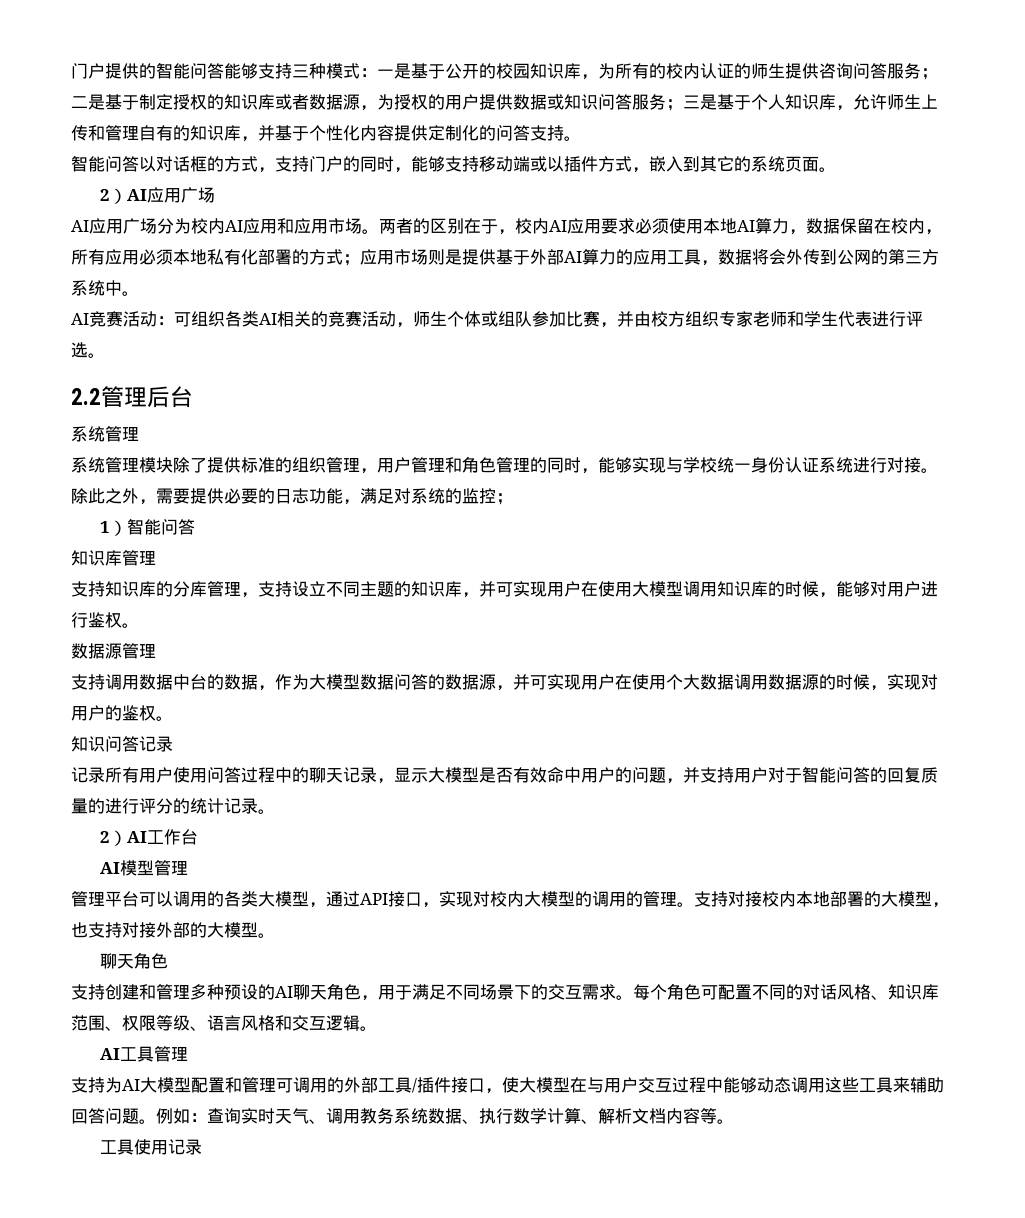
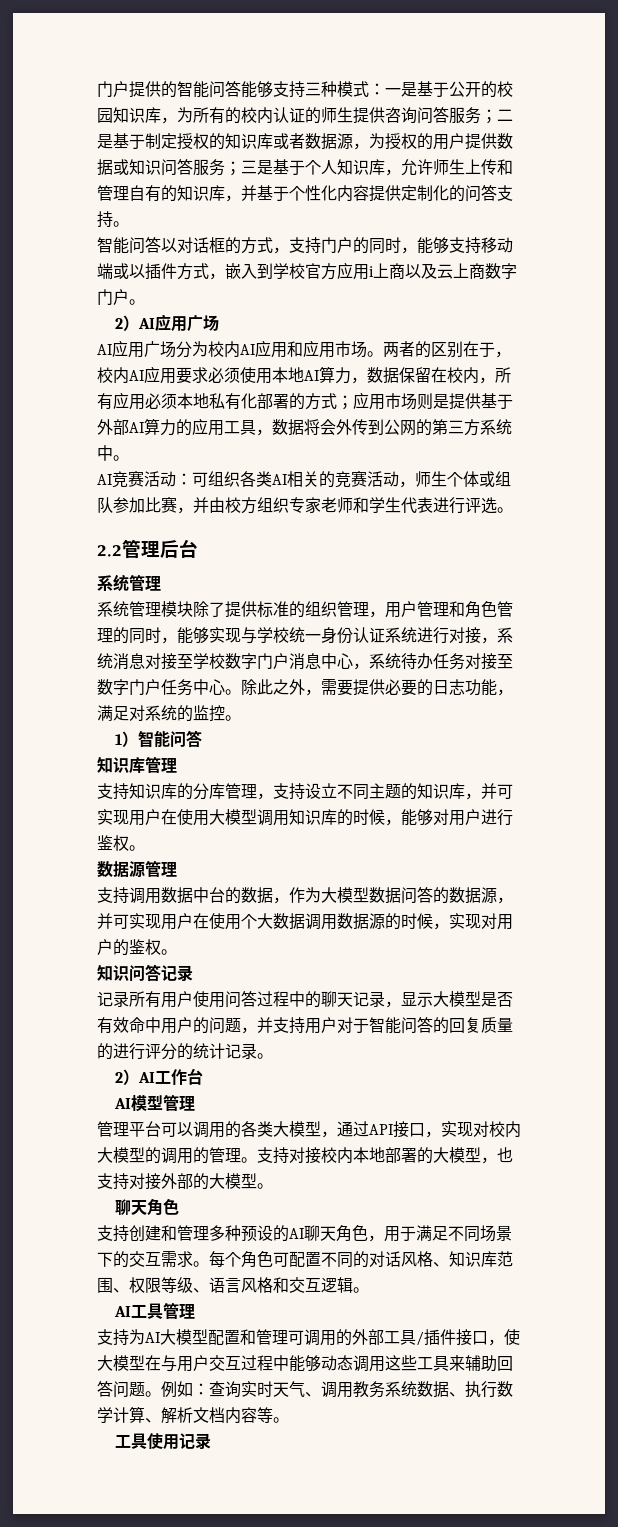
- 智能问答以对话框的方式，支持门户的同时，能够支持移动端或以插件方式，嵌入到其它的系统页面。
+ 智能问答以对话框的方式，支持门户的同时，能够支持移动端或以插件方式，嵌入到学校官方应用i上商以及云上商数字门户。
- 系统管理模块除了提供标准的组织管理，用户管理和角色管理的同时，能够实现与学校统一身份认证系统进行对接。
+ 系统管理模块除了提供标准的组织管理，用户管理和角色管理的同时，能够实现与学校统一身份认证系统进行对接，系统消息对接至学校数字门户消息中心，系统待办任务对接至数字门户任务中心。
- 除此之外，需要提供必要的日志功能，满足对系统的监控；
+ 除此之外，需要提供必要的日志功能，满足对系统的监控。

